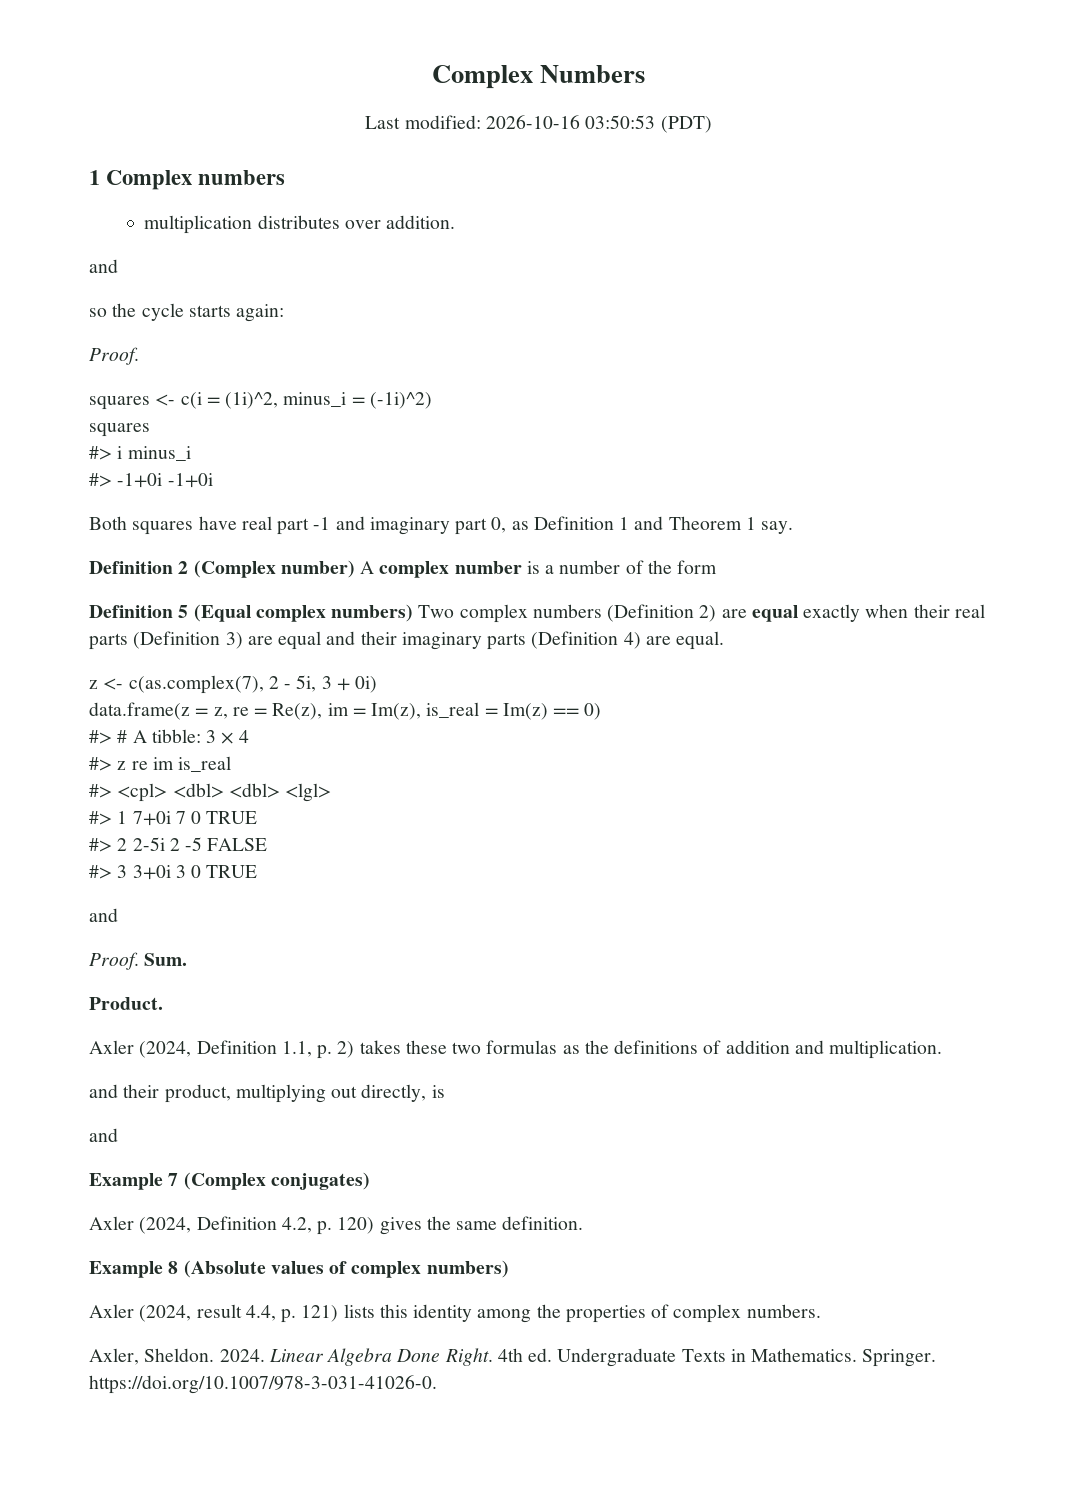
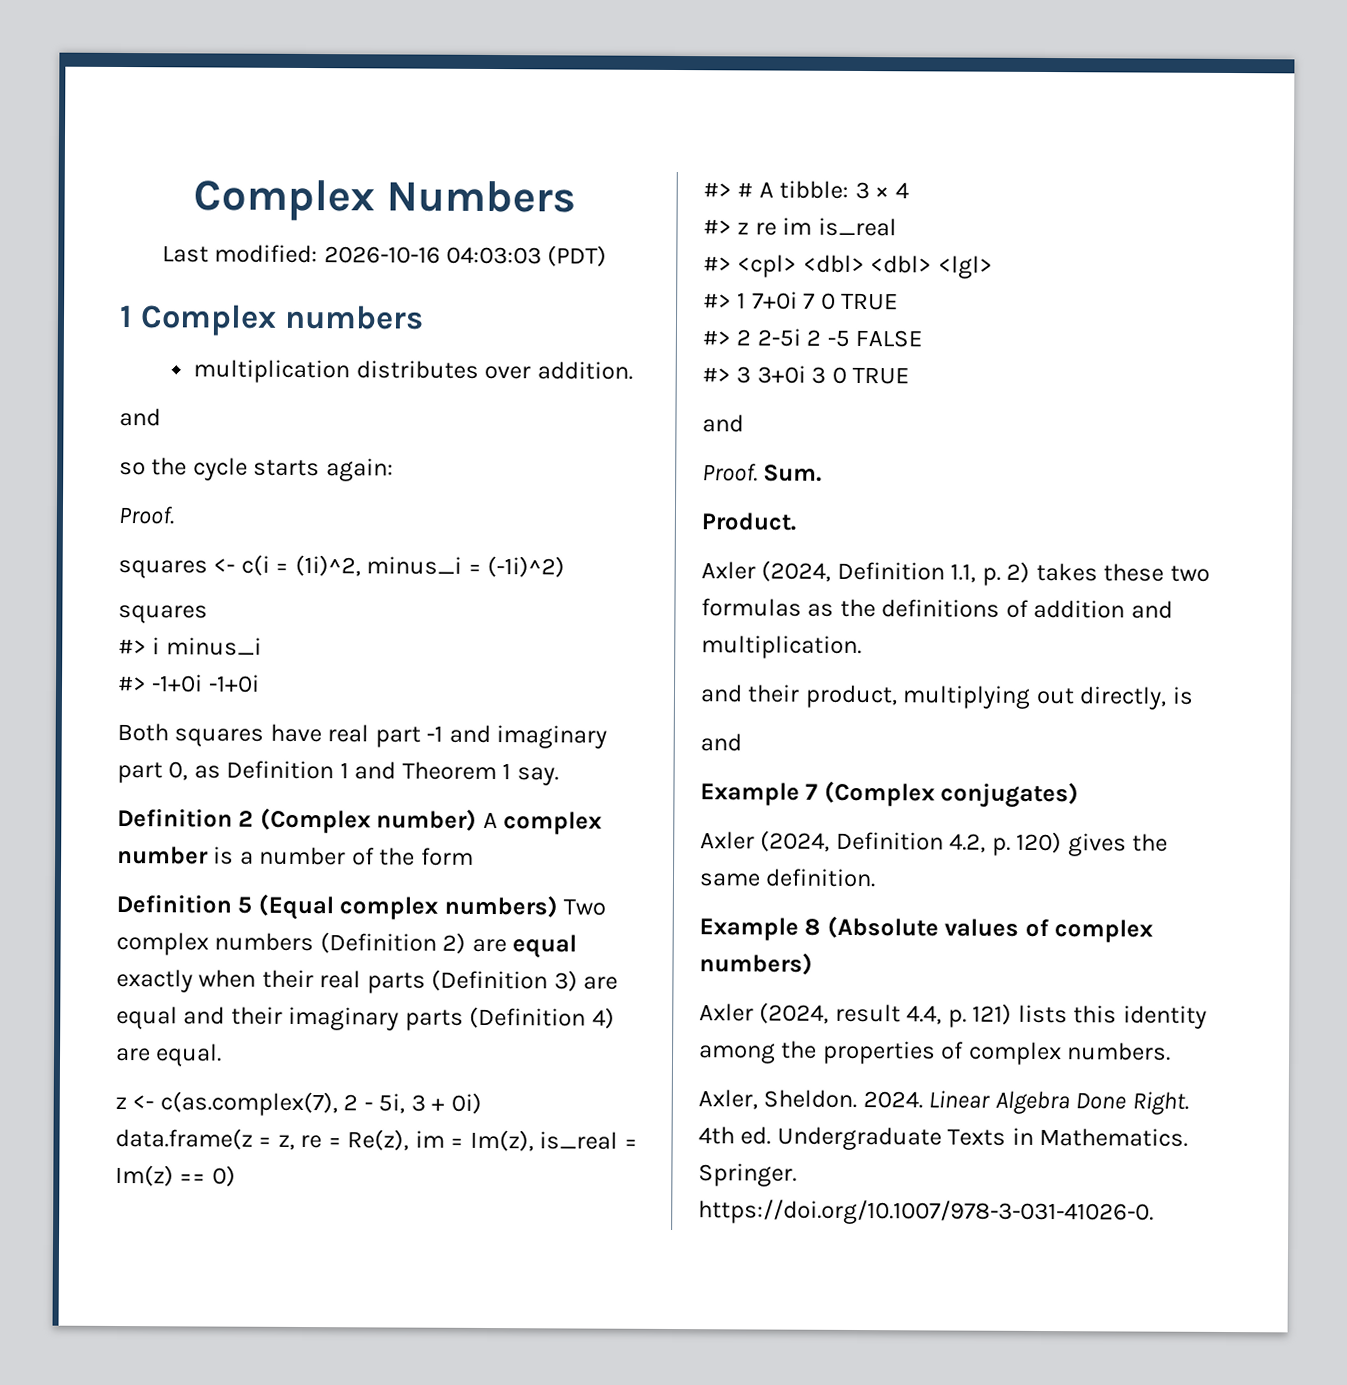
- Last modified: 2026-10-16 03:50:53 (PDT)
+ Last modified: 2026-10-16 04:03:03 (PDT)

